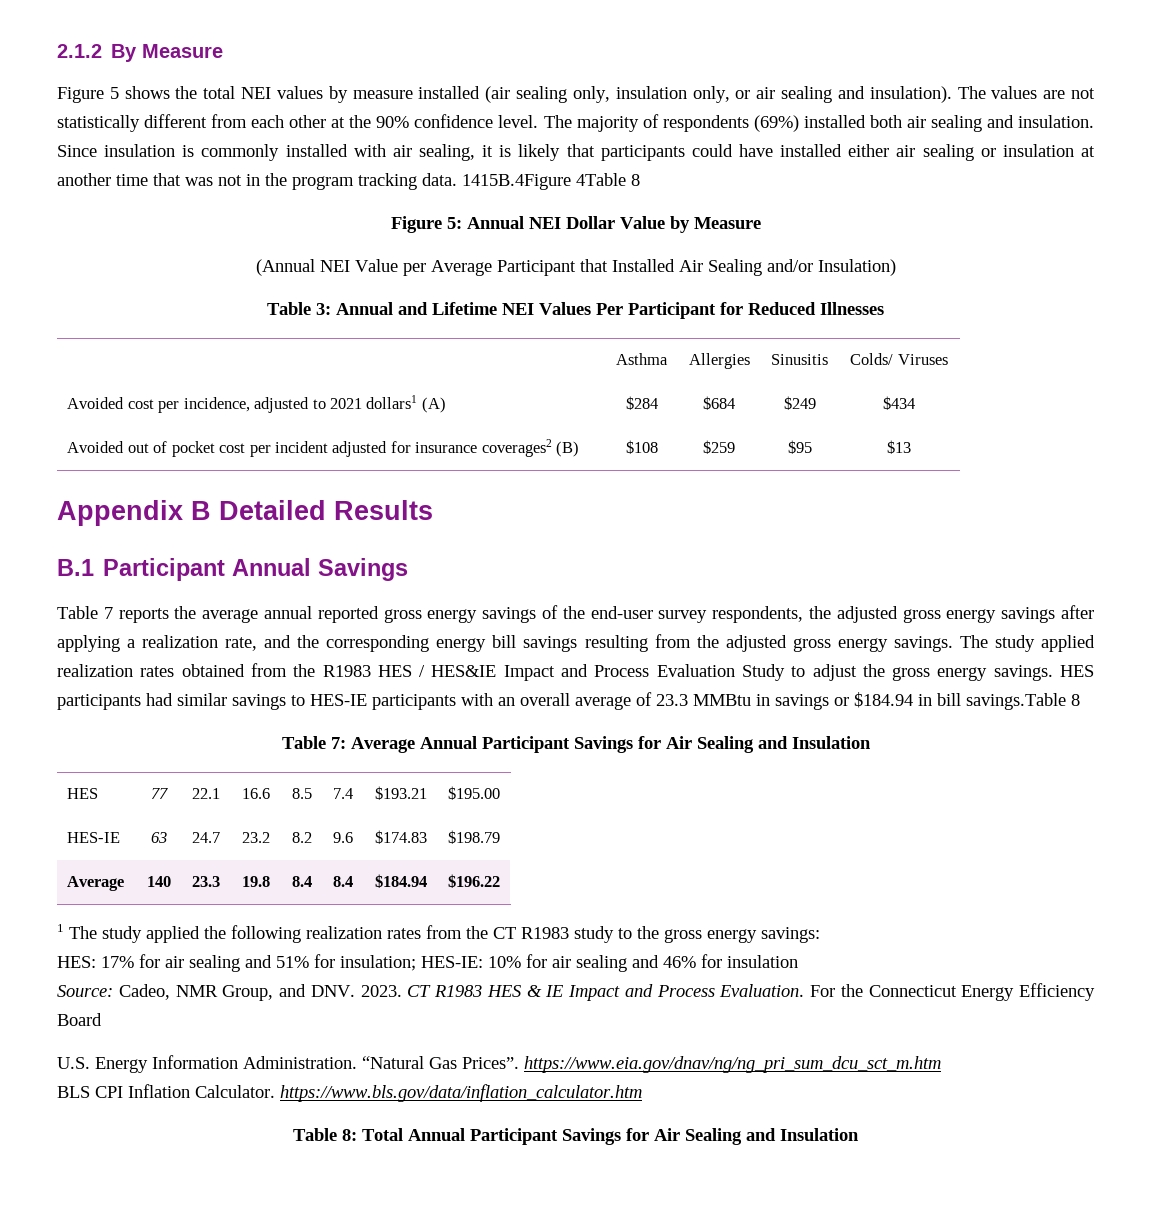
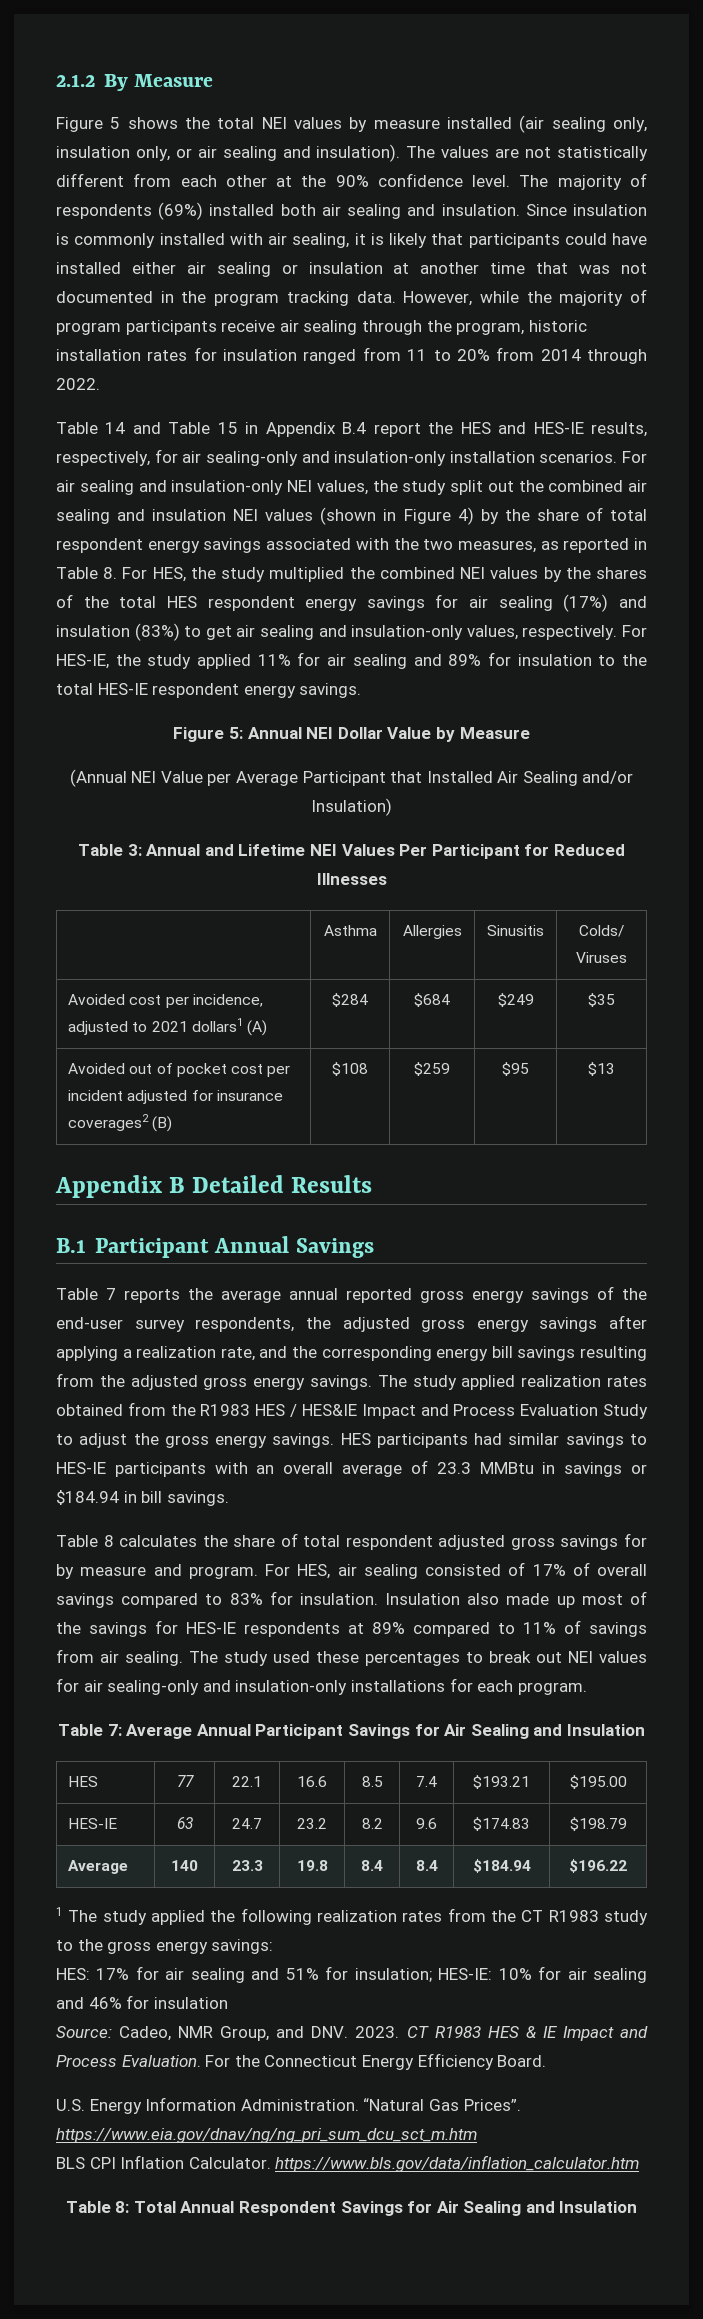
- Since insulation is commonly installed with air sealing, it is likely that participants could have installed either air sealing or insulation at another time that was not in the program tracking data.
+ Since insulation is commonly installed with air sealing, it is likely that participants could have installed either air sealing or insulation at another time that was not documented in the program tracking data.
- 1415B.4Figure 4Table 8
+ However, while the majority of program participants receive air sealing through the program, historic installation rates for insulation ranged from 11 to 20% from 2014 through 2022.
+ Table 14 and Table 15 in Appendix B.4 report the HES and HES-IE results, respectively, for air sealing-only and insulation-only installation scenarios. For air sealing and insulation-only NEI values, the study split out the combined air sealing and insulation NEI values (shown in Figure 4) by the share of total respondent energy savings associated with the two measures, as reported in Table 8. For HES, the study multiplied the combined NEI values by the shares of the total HES respondent energy savings for air sealing (17%) and insulation (83%) to get air sealing and insulation-only values, respectively. For HES-IE, the study applied 11% for air sealing and 89% for insulation to the total HES-IE respondent energy savings.
- Avoided cost per incidence, adjusted to 2021 dollars1 (A) | $284 | $684 | $249 | $434
+ Avoided cost per incidence, adjusted to 2021 dollars1 (A) | $284 | $684 | $249 | $35
- HES participants had similar savings to HES-IE participants with an overall average of 23.3 MMBtu in savings or $184.94 in bill savings.Table 8
+ HES participants had similar savings to HES-IE participants with an overall average of 23.3 MMBtu in savings or $184.94 in bill savings.
+ Table 8 calculates the share of total respondent adjusted gross savings for by measure and program. For HES, air sealing consisted of 17% of overall savings compared to 83% for insulation. Insulation also made up most of the savings for HES-IE respondents at 89% compared to 11% of savings from air sealing. The study used these percentages to break out NEI values for air sealing-only and insulation-only installations for each program.
- For the Connecticut Energy Efficiency Board
+ For the Connecticut Energy Efficiency Board.
- Table 8: Total Annual Participant Savings for Air Sealing and Insulation
+ Table 8: Total Annual Respondent Savings for Air Sealing and Insulation

